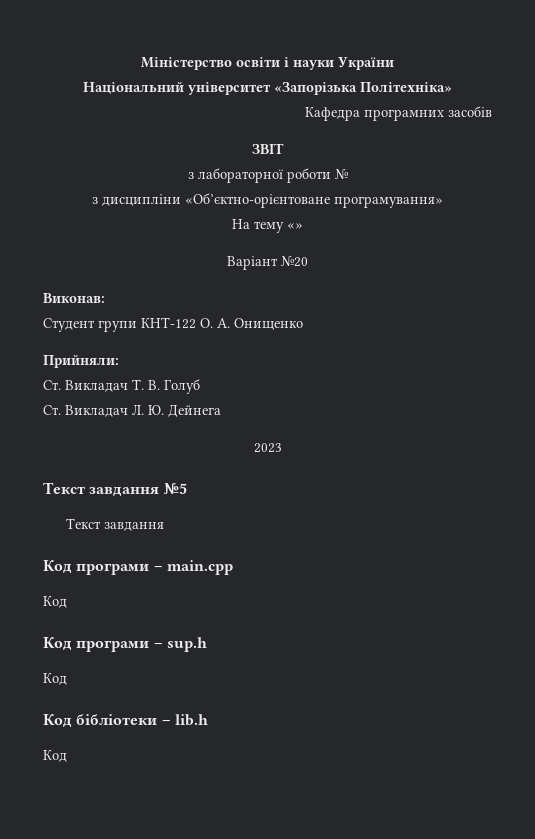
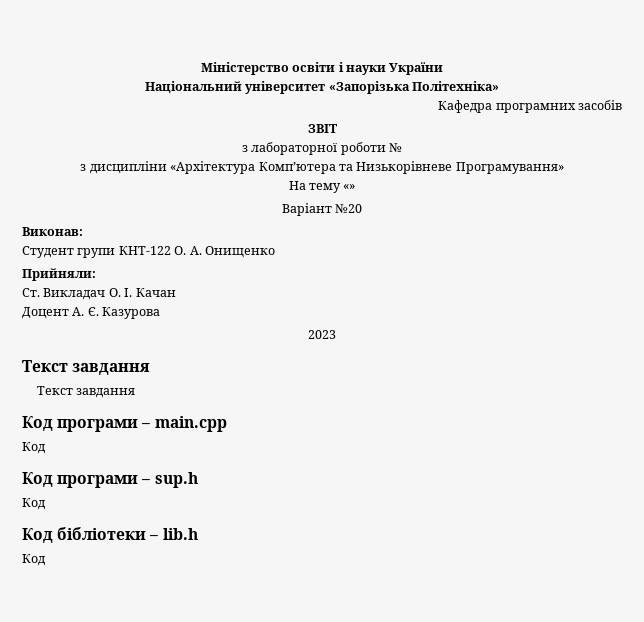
- з дисципліни «Об’єктно-орієнтоване програмування»
+ з дисципліни «Архітектура Комп’ютера та Низькорівневе Програмування»
- Ст. Викладач Т. В. Голуб
- Ст. Викладач Л. Ю. Дейнега
+ Ст. Викладач О. І. Качан
+ Доцент А. Є. Казурова
  2023
- Текст завдання №5
+ Текст завдання

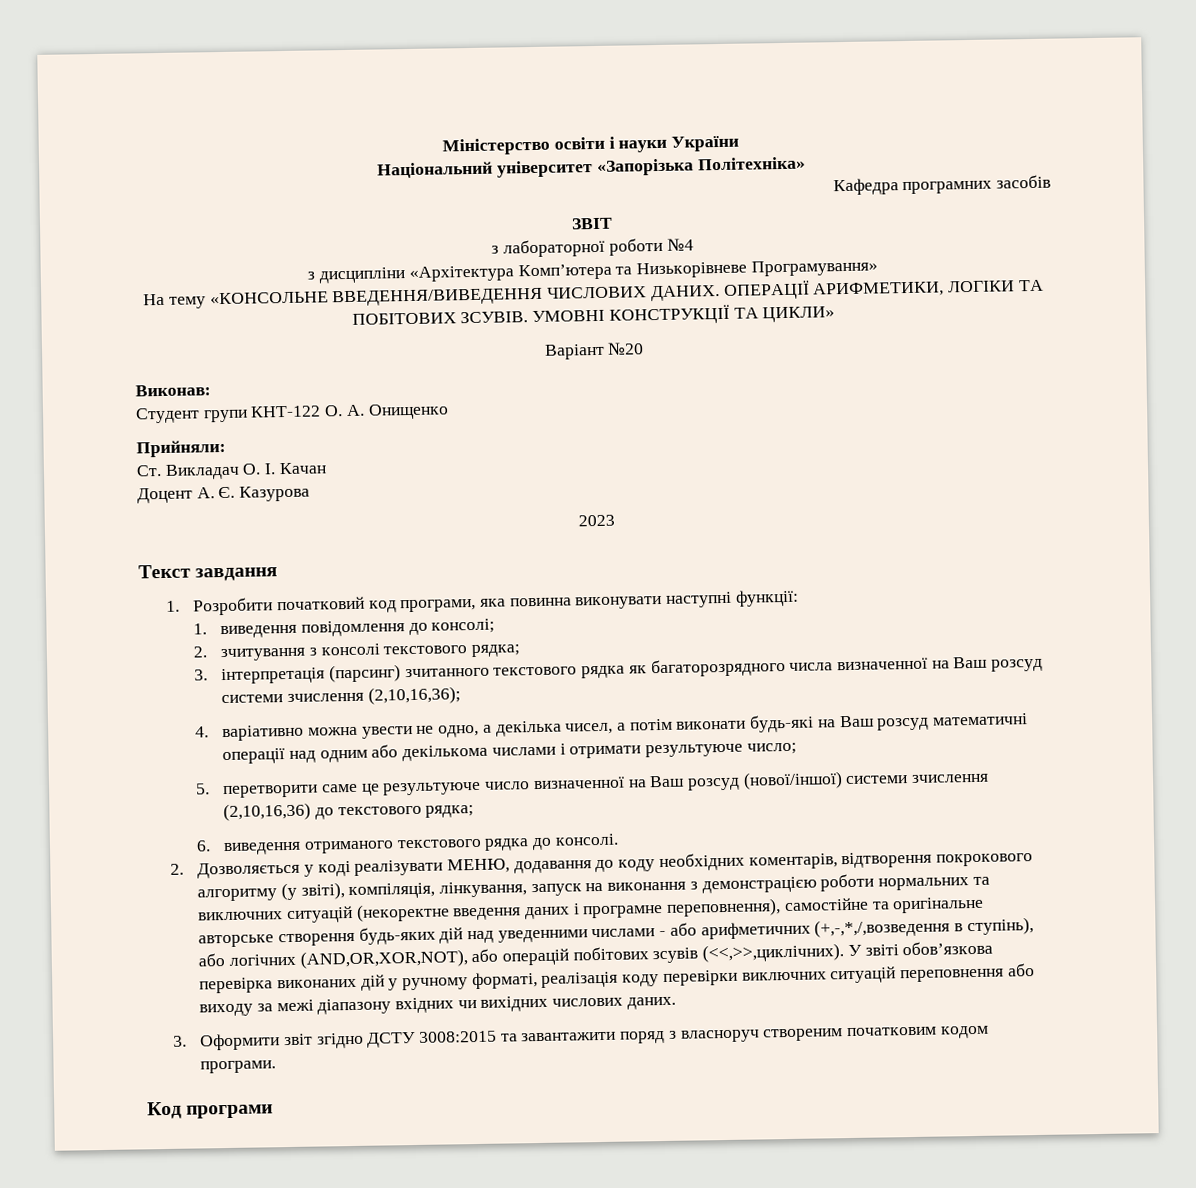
- з лабораторної роботи №
+ з лабораторної роботи №4
- На тему «»
+ На тему «КОНСОЛЬНЕ ВВЕДЕННЯ/ВИВЕДЕННЯ ЧИСЛОВИХ ДАНИХ. ОПЕРАЦІЇ АРИФМЕТИКИ, ЛОГІКИ ТА ПОБІТОВИХ ЗСУВІВ. УМОВНІ КОНСТРУКЦІЇ ТА ЦИКЛИ»
  2023
  Текст завдання
- Текст завдання
- Код програми – main.cpp
- Код
- Код програми – sup.h
- Код
- Код бібліотеки – lib.h
- Код
+ 1. Розробити початковий код програми, яка повинна виконувати наступні функції:
+ 1. виведення повідомлення до консолі;
+ 2. зчитування з консолі текстового рядка;
+ 3. інтерпретація (парсинг) зчитанного текстового рядка як багаторозрядного числа визначенної на Ваш розсуд системи зчислення (2,10,16,36);
+ 4. варіативно можна увести не одно, а декілька чисел, а потім виконати будь-які на Ваш розсуд математичні операції над одним або декількома числами і отримати результуюче число;
+ 5. перетворити саме це результуюче число визначенної на Ваш розсуд (нової/іншої) системи зчислення (2,10,16,36) до текстового рядка;
+ 6. виведення отриманого текстового рядка до консолі.
+ 2. Дозволяється у коді реалізувати МЕНЮ, додавання до коду необхідних коментарів, відтворення покрокового алгоритму (у звіті), компіляція, лінкування, запуск на виконання з демонстрацією роботи нормальних та виключних ситуацій (некоректне введення даних і програмне переповнення), самостійне та оригінальне авторське створення будь-яких дій над уведенними числами - або арифметичних (+,-,*,/,возведення в ступінь), або логічних (AND,OR,XOR,NOT), або операцій побітових зсувів (<<,>>,циклічних). У звіті обов’язкова перевірка виконаних дій у ручному форматі, реалізація коду перевірки виключних ситуацій переповнення або виходу за межі діапазону вхідних чи вихідних числових даних.
+ 3. Оформити звіт згідно ДСТУ 3008:2015 та завантажити поряд з власноруч створеним початковим кодом програми.
+ Код програми

